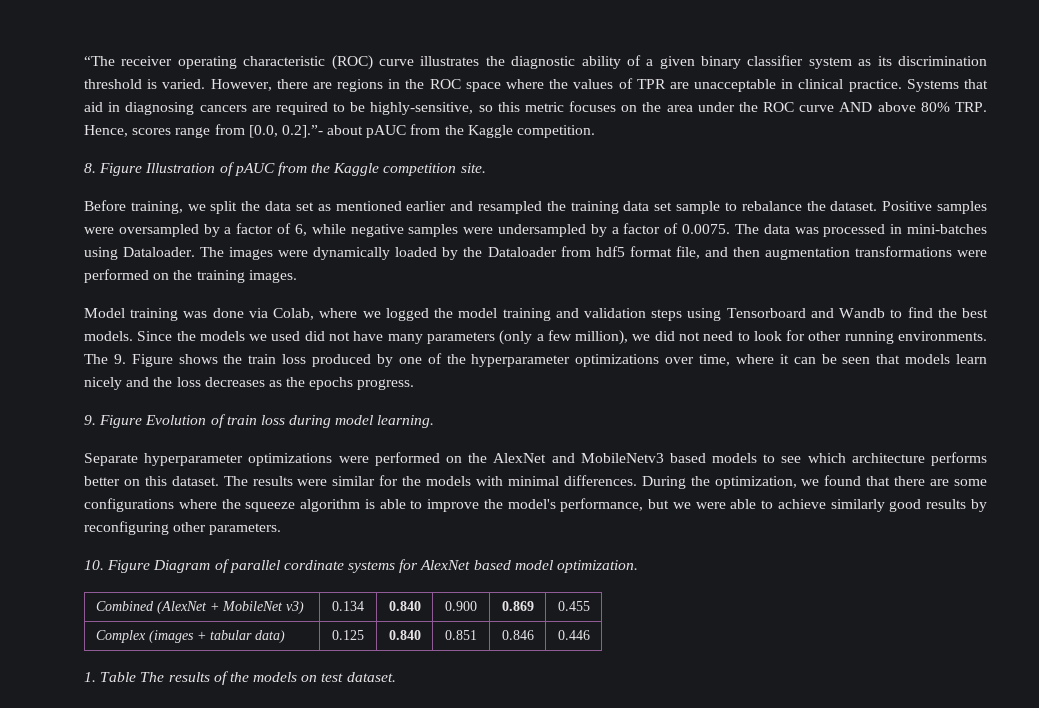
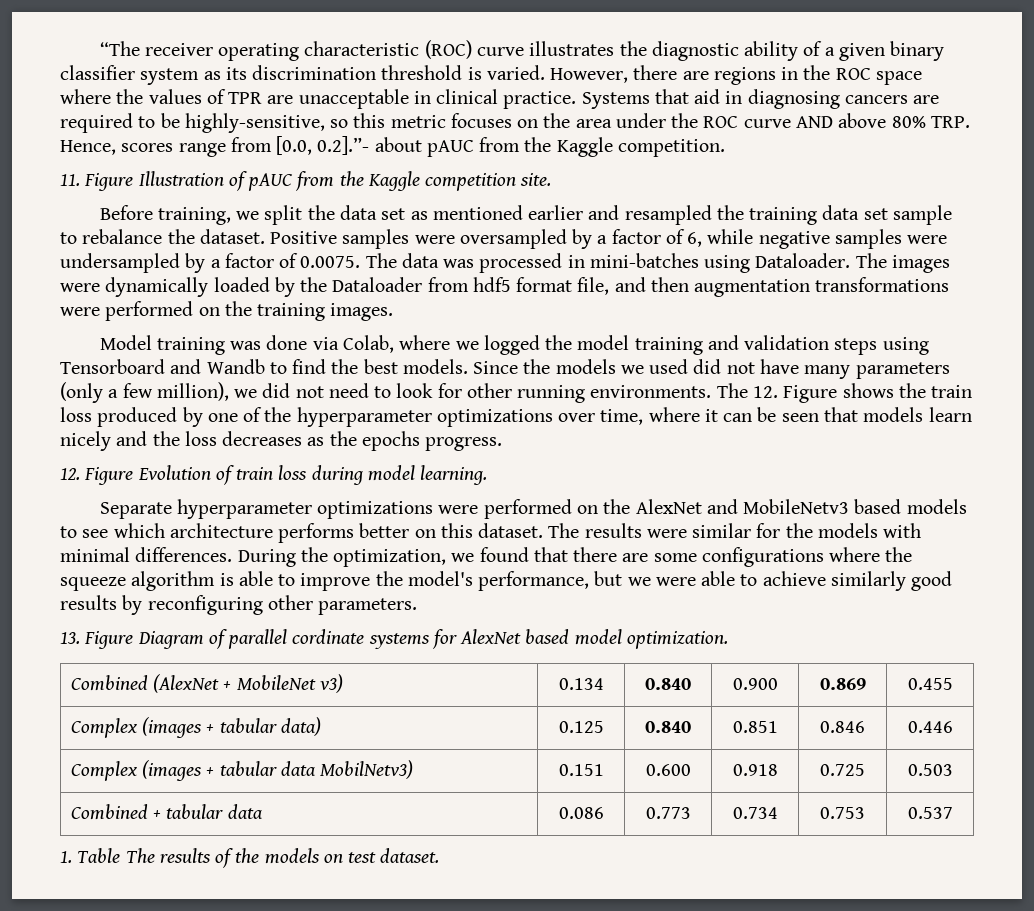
- 8. Figure Illustration of pAUC from the Kaggle competition site.
+ 11. Figure Illustration of pAUC from the Kaggle competition site.
- The 9. Figure shows the train loss produced by one of the hyperparameter optimizations over time, where it can be seen that models learn nicely and the loss decreases as the epochs progress.
+ The 12. Figure shows the train loss produced by one of the hyperparameter optimizations over time, where it can be seen that models learn nicely and the loss decreases as the epochs progress.
- 9. Figure Evolution of train loss during model learning.
+ 12. Figure Evolution of train loss during model learning.
- 10. Figure Diagram of parallel cordinate systems for AlexNet based model optimization.
+ 13. Figure Diagram of parallel cordinate systems for AlexNet based model optimization.
+ Complex (images + tabular data MobilNetv3) | 0.151 | 0.600 | 0.918 | 0.725 | 0.503
+ Combined + tabular data | 0.086 | 0.773 | 0.734 | 0.753 | 0.537

